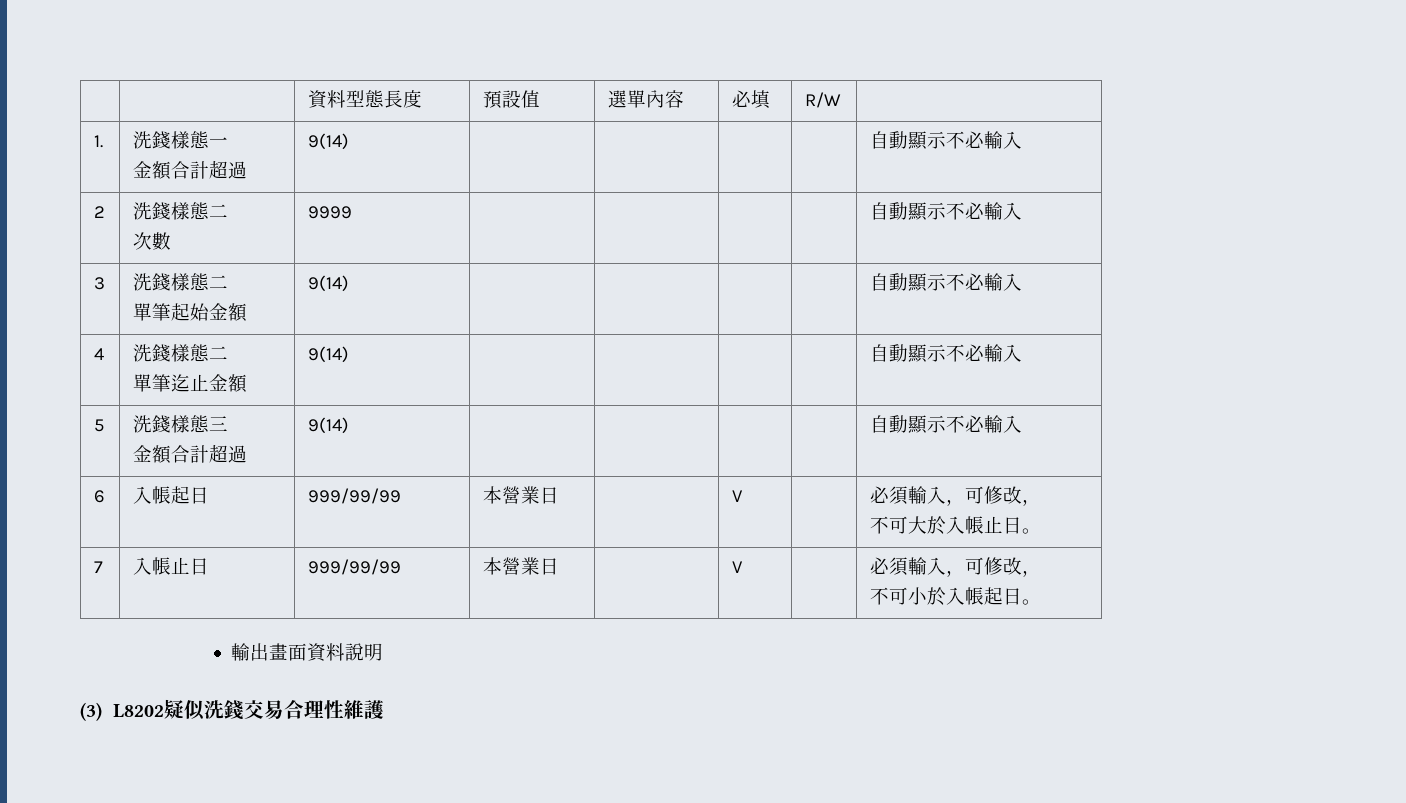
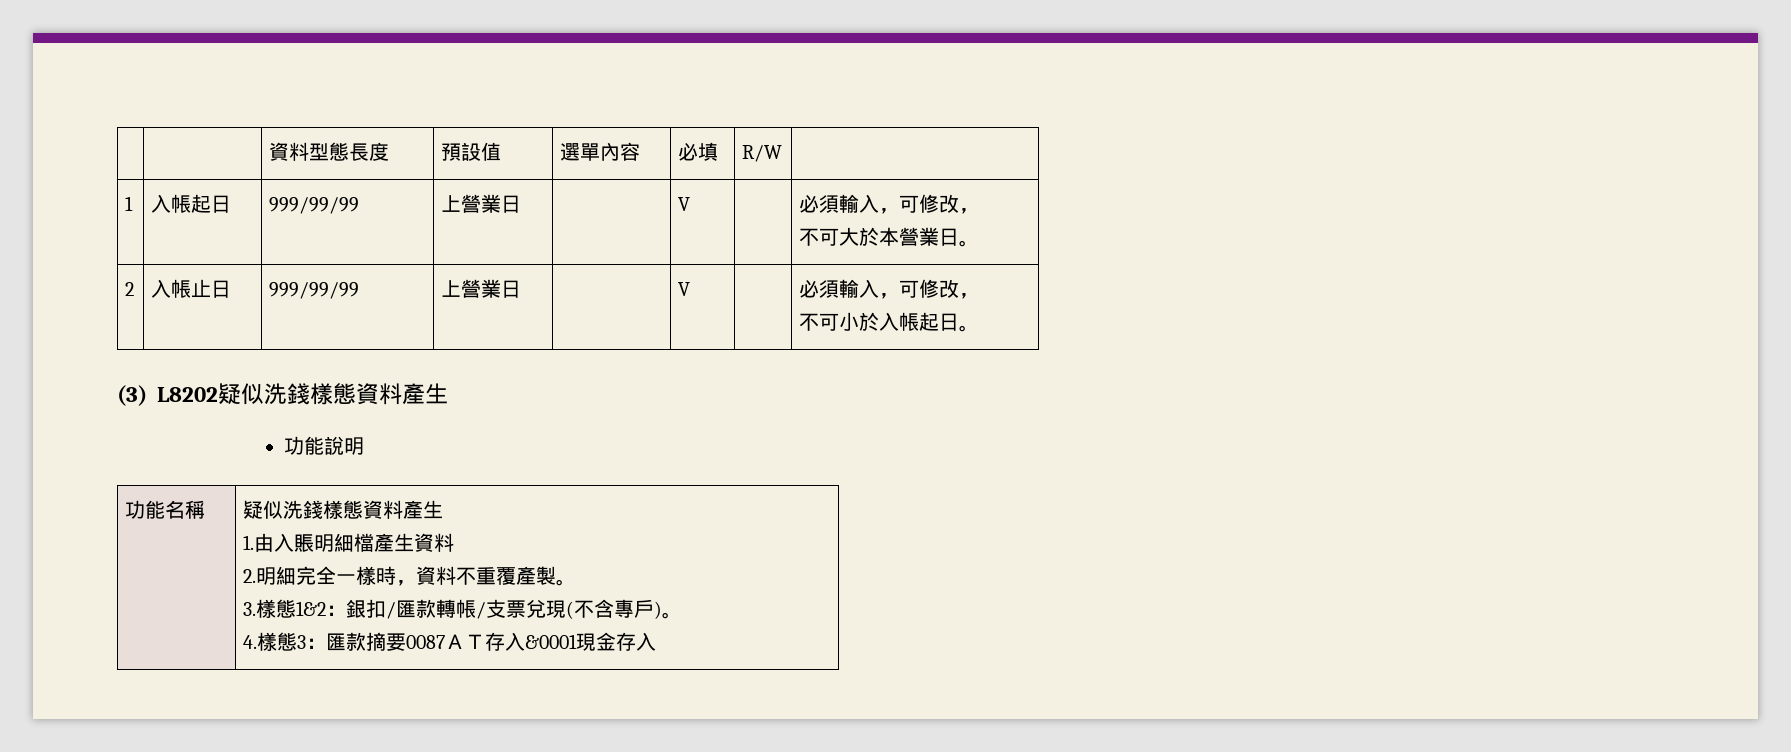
- 1. | 洗錢樣態一
- 金額合計超過 | 9(14) | | | | | 自動顯示不必輸入
- 2 | 洗錢樣態二
- 次數 | 9999 | | | | | 自動顯示不必輸入
- 3 | 洗錢樣態二
- 單筆起始金額 | 9(14) | | | | | 自動顯示不必輸入
- 4 | 洗錢樣態二
- 單筆迄止金額 | 9(14) | | | | | 自動顯示不必輸入
- 5 | 洗錢樣態三
- 金額合計超過 | 9(14) | | | | | 自動顯示不必輸入
- 6 | 入帳起日 | 999/99/99 | 本營業日 | | V | | 必須輸入，可修改，
- 不可大於入帳止日。
- 7 | 入帳止日 | 999/99/99 | 本營業日 | | V | | 必須輸入，可修改，
+ 1 | 入帳起日 | 999/99/99 | 上營業日 | | V | | 必須輸入，可修改，
+ 不可大於本營業日。
+ 2 | 入帳止日 | 999/99/99 | 上營業日 | | V | | 必須輸入，可修改，
- 輸出畫面資料說明
- (3) L8202疑似洗錢交易合理性維護
+ (3) L8202疑似洗錢樣態資料產生
+ 功能說明
+ 功能名稱 | 疑似洗錢樣態資料產生
+ 1.由入賬明細檔產生資料
+ 2.明細完全一樣時，資料不重覆產製。
+ 3.樣態1&2：銀扣/匯款轉帳/支票兌現(不含專戶)。
+ 4.樣態3：匯款摘要0087ＡＴ存入&0001現金存入

